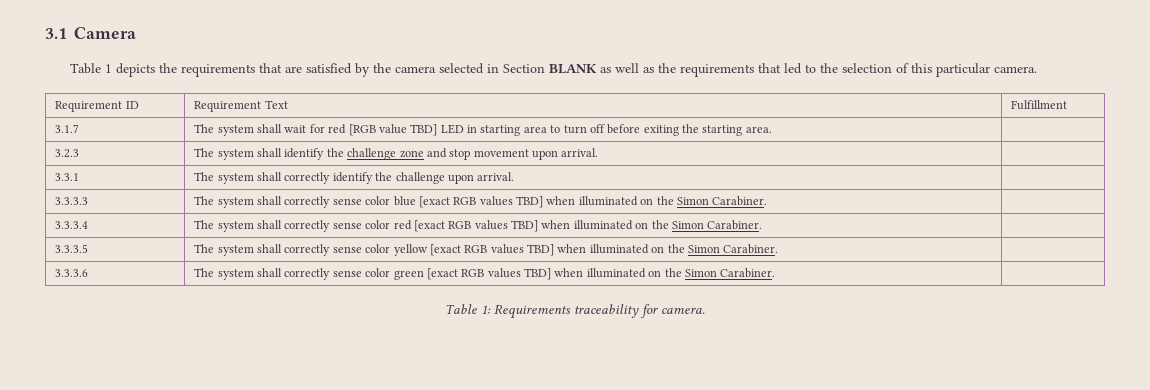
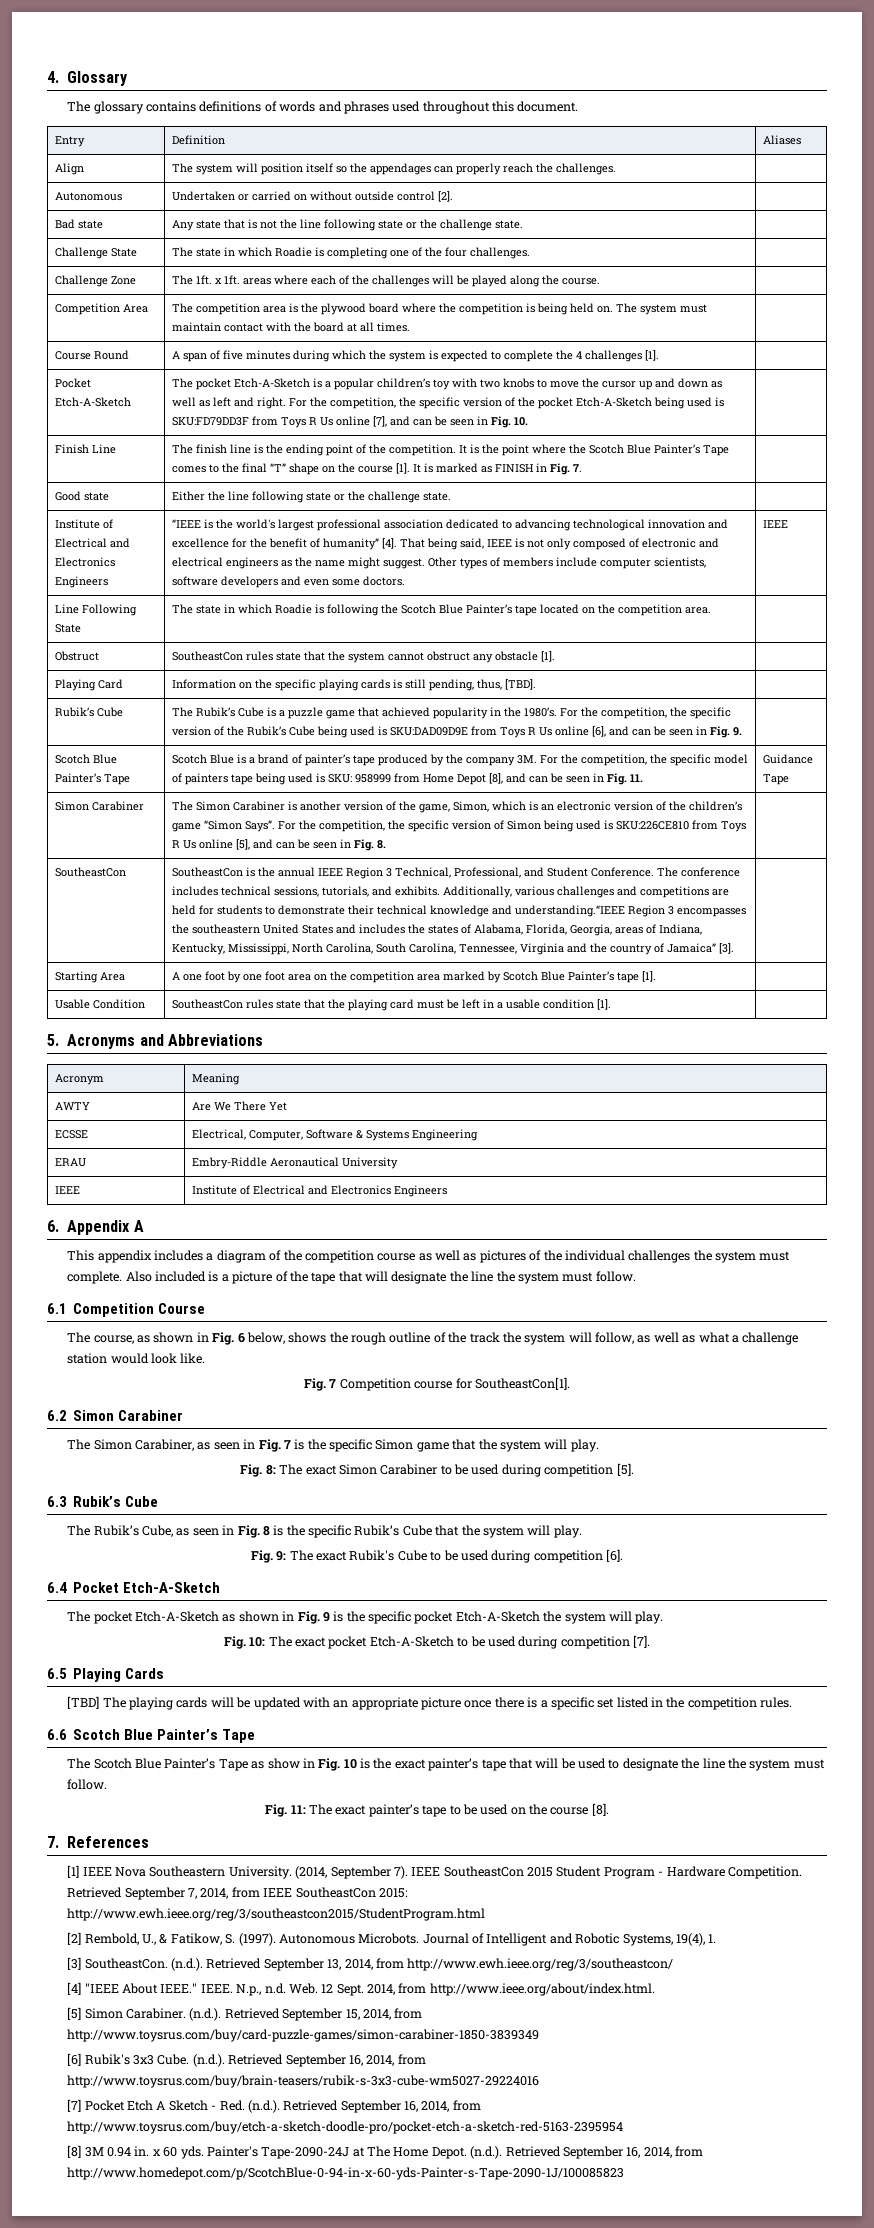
- 3.1 Camera
- Table 1 depicts the requirements that are satisfied by the camera selected in Section BLANK as well as the requirements that led to the selection of this particular camera.
- Requirement ID | Requirement Text | Fulfillment
- 3.1.7 | The system shall wait for red [RGB value TBD] LED in starting area to turn off before exiting the starting area. |
- 3.2.3 | The system shall identify the challenge zone and stop movement upon arrival. |
- 3.3.1 | The system shall correctly identify the challenge upon arrival. |
- 3.3.3.3 | The system shall correctly sense color blue [exact RGB values TBD] when illuminated on the Simon Carabiner. |
- 3.3.3.4 | The system shall correctly sense color red [exact RGB values TBD] when illuminated on the Simon Carabiner. |
- 3.3.3.5 | The system shall correctly sense color yellow [exact RGB values TBD] when illuminated on the Simon Carabiner. |
- 3.3.3.6 | The system shall correctly sense color green [exact RGB values TBD] when illuminated on the Simon Carabiner. |
- Table 1: Requirements traceability for camera.
+ 4. Glossary
+ The glossary contains definitions of words and phrases used throughout this document.
+ Entry | Definition | Aliases
+ Align | The system will position itself so the appendages can properly reach the challenges. |
+ Autonomous | Undertaken or carried on without outside control [2]. |
+ Bad state | Any state that is not the line following state or the challenge state. |
+ Challenge State | The state in which Roadie is completing one of the four challenges. |
+ Challenge Zone | The 1ft. x 1ft. areas where each of the challenges will be played along the course. |
+ Competition Area | The competition area is the plywood board where the competition is being held on. The system must maintain contact with the board at all times. |
+ Course Round | A span of five minutes during which the system is expected to complete the 4 challenges [1]. |
+ Pocket Etch-A-Sketch | The pocket Etch-A-Sketch is a popular children’s toy with two knobs to move the cursor up and down as well as left and right. For the competition, the specific version of the pocket Etch-A-Sketch being used is SKU:FD79DD3F from Toys R Us online [7], and can be seen in Fig. 10. |
+ Finish Line | The finish line is the ending point of the competition. It is the point where the Scotch Blue Painter’s Tape comes to the final “T” shape on the course [1]. It is marked as FINISH in Fig. 7. |
+ Good state | Either the line following state or the challenge state. |
+ Institute of Electrical and Electronics Engineers | “IEEE is the world's largest professional association dedicated to advancing technological innovation and excellence for the benefit of humanity” [4]. That being said, IEEE is not only composed of electronic and electrical engineers as the name might suggest. Other types of members include computer scientists, software developers and even some doctors. | IEEE
+ Line Following State | The state in which Roadie is following the Scotch Blue Painter’s tape located on the competition area. |
+ Obstruct | SoutheastCon rules state that the system cannot obstruct any obstacle [1]. |
+ Playing Card | Information on the specific playing cards is still pending, thus, [TBD]. |
+ Rubik’s Cube | The Rubik’s Cube is a puzzle game that achieved popularity in the 1980’s. For the competition, the specific version of the Rubik’s Cube being used is SKU:DAD09D9E from Toys R Us online [6], and can be seen in Fig. 9. |
+ Scotch Blue Painter’s Tape | Scotch Blue is a brand of painter’s tape produced by the company 3M. For the competition, the specific model of painters tape being used is SKU: 958999 from Home Depot [8], and can be seen in Fig. 11. | Guidance Tape
+ Simon Carabiner | The Simon Carabiner is another version of the game, Simon, which is an electronic version of the children’s game “Simon Says”. For the competition, the specific version of Simon being used is SKU:226CE810 from Toys R Us online [5], and can be seen in Fig. 8. |
+ SoutheastCon | SoutheastCon is the annual IEEE Region 3 Technical, Professional, and Student Conference. The conference includes technical sessions, tutorials, and exhibits. Additionally, various challenges and competitions are held for students to demonstrate their technical knowledge and understanding.“IEEE Region 3 encompasses the southeastern United States and includes the states of Alabama, Florida, Georgia, areas of Indiana, Kentucky, Mississippi, North Carolina, South Carolina, Tennessee, Virginia and the country of Jamaica” [3]. |
+ Starting Area | A one foot by one foot area on the competition area marked by Scotch Blue Painter’s tape [1]. |
+ Usable Condition | SoutheastCon rules state that the playing card must be left in a usable condition [1]. |
+ 5. Acronyms and Abbreviations
+ Acronym | Meaning
+ AWTY | Are We There Yet
+ ECSSE | Electrical, Computer, Software & Systems Engineering
+ ERAU | Embry-Riddle Aeronautical University
+ IEEE | Institute of Electrical and Electronics Engineers
+ 6. Appendix A
+ This appendix includes a diagram of the competition course as well as pictures of the individual challenges the system must complete. Also included is a picture of the tape that will designate the line the system must follow.
+ 6.1 Competition Course
+ The course, as shown in Fig. 6 below, shows the rough outline of the track the system will follow, as well as what a challenge station would look like.
+ Fig. 7 Competition course for SoutheastCon[1].
+ 6.2 Simon Carabiner
+ The Simon Carabiner, as seen in Fig. 7 is the specific Simon game that the system will play.
+ Fig. 8: The exact Simon Carabiner to be used during competition [5].
+ 6.3 Rubik’s Cube
+ The Rubik’s Cube, as seen in Fig. 8 is the specific Rubik’s Cube that the system will play.
+ Fig. 9: The exact Rubik's Cube to be used during competition [6].
+ 6.4 Pocket Etch-A-Sketch
+ The pocket Etch-A-Sketch as shown in Fig. 9 is the specific pocket Etch-A-Sketch the system will play.
+ Fig. 10: The exact pocket Etch-A-Sketch to be used during competition [7].
+ 6.5 Playing Cards
+ [TBD] The playing cards will be updated with an appropriate picture once there is a specific set listed in the competition rules.
+ 6.6 Scotch Blue Painter’s Tape
+ The Scotch Blue Painter’s Tape as show in Fig. 10 is the exact painter’s tape that will be used to designate the line the system must follow.
+ Fig. 11: The exact painter’s tape to be used on the course [8].
+ 7. References
+ [1] IEEE Nova Southeastern University. (2014, September 7). IEEE SoutheastCon 2015 Student Program - Hardware Competition. Retrieved September 7, 2014, from IEEE SoutheastCon 2015: http://www.ewh.ieee.org/reg/3/southeastcon2015/StudentProgram.html
+ [2] Rembold, U., & Fatikow, S. (1997). Autonomous Microbots. Journal of Intelligent and Robotic Systems, 19(4), 1.
+ [3] SoutheastCon. (n.d.). Retrieved September 13, 2014, from http://www.ewh.ieee.org/reg/3/southeastcon/
+ [4] "IEEE About IEEE." IEEE. N.p., n.d. Web. 12 Sept. 2014, from http://www.ieee.org/about/index.html.
+ [5] Simon Carabiner. (n.d.). Retrieved September 15, 2014, from http://www.toysrus.com/buy/card-puzzle-games/simon-carabiner-1850-3839349
+ [6] Rubik's 3x3 Cube. (n.d.). Retrieved September 16, 2014, from http://www.toysrus.com/buy/brain-teasers/rubik-s-3x3-cube-wm5027-29224016
+ [7] Pocket Etch A Sketch - Red. (n.d.). Retrieved September 16, 2014, from http://www.toysrus.com/buy/etch-a-sketch-doodle-pro/pocket-etch-a-sketch-red-5163-2395954
+ [8] 3M 0.94 in. x 60 yds. Painter's Tape-2090-24J at The Home Depot. (n.d.). Retrieved September 16, 2014, from http://www.homedepot.com/p/ScotchBlue-0-94-in-x-60-yds-Painter-s-Tape-2090-1J/100085823

